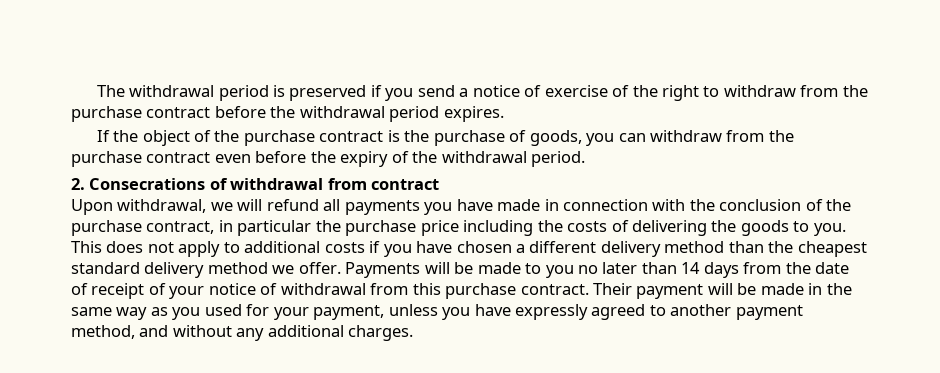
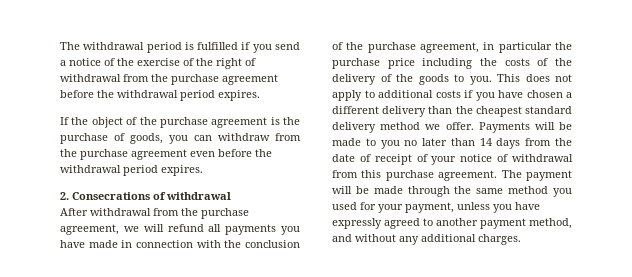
- The withdrawal period is preserved if you send a notice of exercise of the right to withdraw from the purchase contract before the withdrawal period expires.
+ The withdrawal period is fulfilled if you send a notice of the exercise of the right of withdrawal from the purchase agreement before the withdrawal period expires.
- If the object of the purchase contract is the purchase of goods, you can withdraw from the purchase contract even before the expiry of the withdrawal period.
+ If the object of the purchase agreement is the purchase of goods, you can withdraw from the purchase agreement even before the withdrawal period expires.
- 2. Consecrations of withdrawal from contract
- Upon withdrawal, we will refund all payments you have made in connection with the conclusion of the purchase contract, in particular the purchase price including the costs of delivering the goods to you.
+ 2. Consecrations of withdrawal
+ After withdrawal from the purchase agreement, we will refund all payments you have made in connection with the conclusion of the purchase agreement, in particular the purchase price including the costs of the delivery of the goods to you.
- This does not apply to additional costs if you have chosen a different delivery method than the cheapest standard delivery method we offer.
+ This does not apply to additional costs if you have chosen a different delivery than the cheapest standard delivery method we offer.
- Payments will be made to you no later than 14 days from the date of receipt of your notice of withdrawal from this purchase contract. Their payment will be made in the same way as you used for your payment, unless you have expressly agreed to another payment method, and without any additional charges.
+ Payments will be made to you no later than 14 days from the date of receipt of your notice of withdrawal from this purchase agreement. The payment will be made through the same method you used for your payment, unless you have expressly agreed to another payment method, and without any additional charges.

